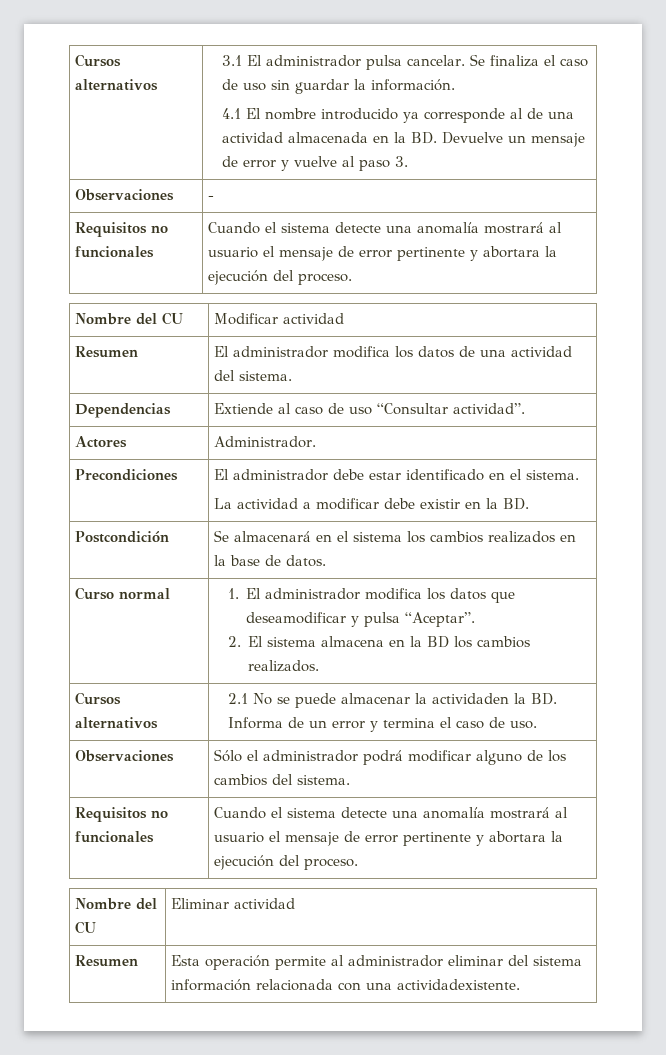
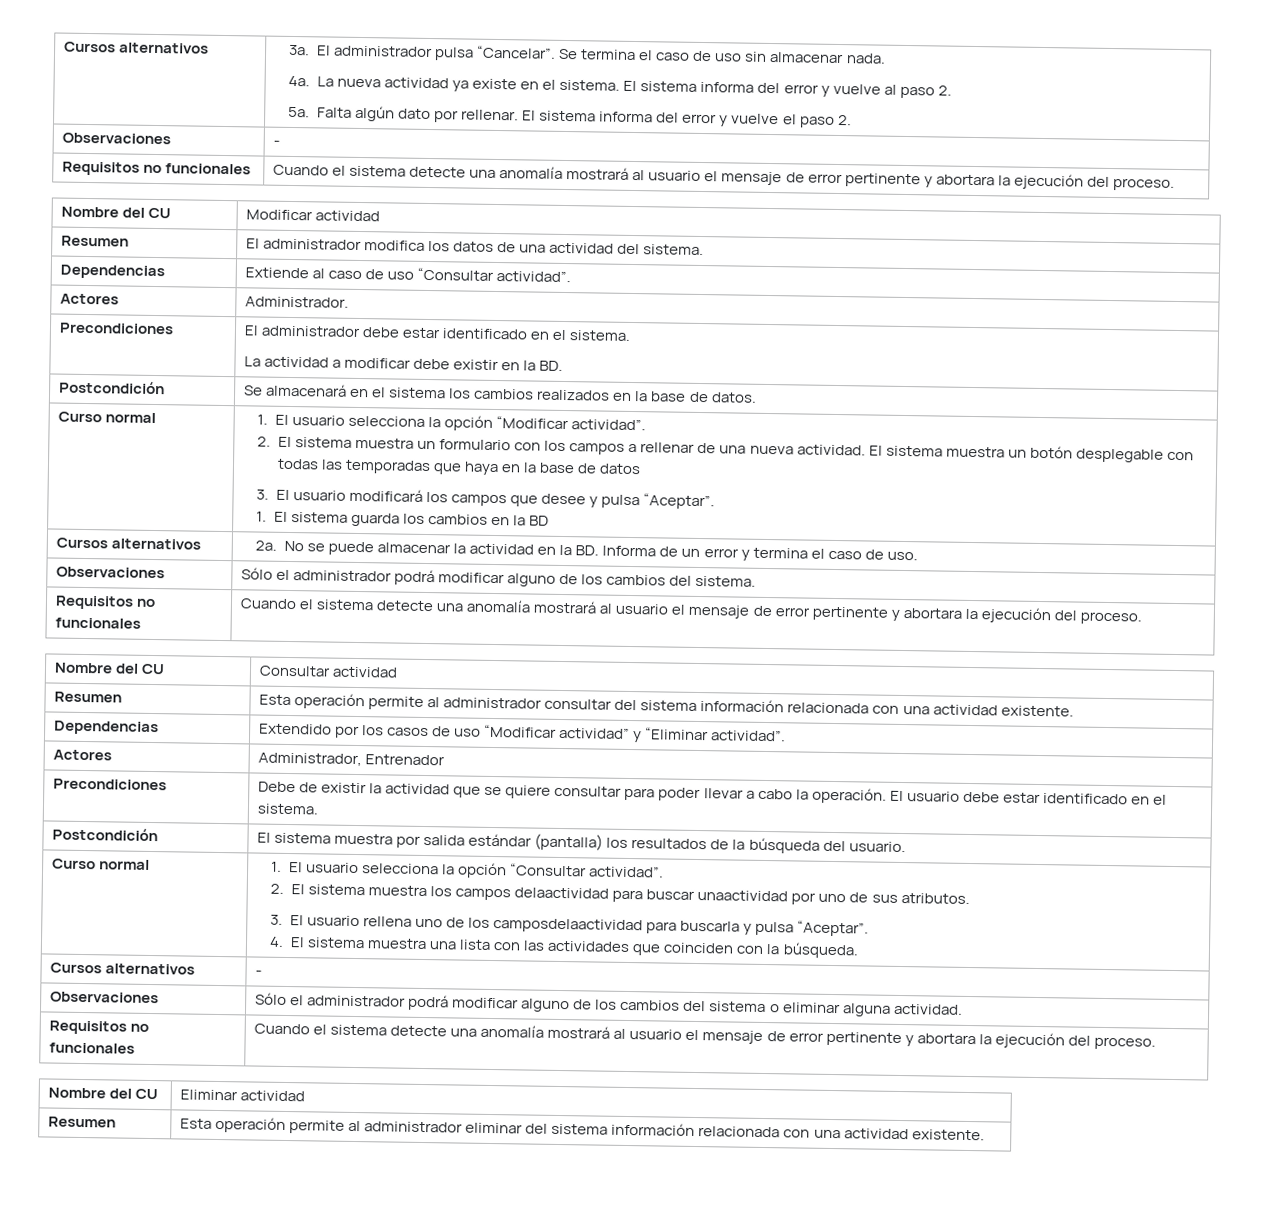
- Cursos alternativos | 3.1 El administrador pulsa cancelar. Se finaliza el caso de uso sin guardar la información.
- 4.1 El nombre introducido ya corresponde al de una actividad almacenada en la BD. Devuelve un mensaje de error y vuelve al paso 3.
+ Cursos alternativos | 3a. El administrador pulsa “Cancelar”. Se termina el caso de uso sin almacenar nada.
+ 4a. La nueva actividad ya existe en el sistema. El sistema informa del error y vuelve al paso 2.
+ 5a. Falta algún dato por rellenar. El sistema informa del error y vuelve el paso 2.
- 1. El administrador modifica los datos que deseamodificar y pulsa “Aceptar”.
- 2. El sistema almacena en la BD los cambios realizados.
- Cursos alternativos | 2.1 No se puede almacenar la actividaden la BD. Informa de un error y termina el caso de uso.
+ 1. El usuario selecciona la opción “Modificar actividad”.
+ 2. El sistema muestra un formulario con los campos a rellenar de una nueva actividad. El sistema muestra un botón desplegable con todas las temporadas que haya en la base de datos
+ 3. El usuario modificará los campos que desee y pulsa “Aceptar”.
+ 1. El sistema guarda los cambios en la BD
+ Cursos alternativos | 2a. No se puede almacenar la actividad en la BD. Informa de un error y termina el caso de uso.
+ Nombre del CU | Consultar actividad
+ Resumen | Esta operación permite al administrador consultar del sistema información relacionada con una actividad existente.
+ Dependencias | Extendido por los casos de uso “Modificar actividad” y “Eliminar actividad”.
+ Actores | Administrador, Entrenador
+ Precondiciones | Debe de existir la actividad que se quiere consultar para poder llevar a cabo la operación. El usuario debe estar identificado en el sistema.
+ Postcondición | El sistema muestra por salida estándar (pantalla) los resultados de la búsqueda del usuario.
+ Curso normal | 1. El usuario selecciona la opción “Consultar actividad”.
+ 2. El sistema muestra los campos delaactividad para buscar unaactividad por uno de sus atributos.
+ 3. El usuario rellena uno de los camposdelaactividad para buscarla y pulsa “Aceptar”.
+ 4. El sistema muestra una lista con las actividades que coinciden con la búsqueda.
+ Cursos alternativos | -
+ Observaciones | Sólo el administrador podrá modificar alguno de los cambios del sistema o eliminar alguna actividad.
+ Requisitos no funcionales | Cuando el sistema detecte una anomalía mostrará al usuario el mensaje de error pertinente y abortara la ejecución del proceso.
- Resumen | Esta operación permite al administrador eliminar del sistema información relacionada con una actividadexistente.
+ Resumen | Esta operación permite al administrador eliminar del sistema información relacionada con una actividad existente.

